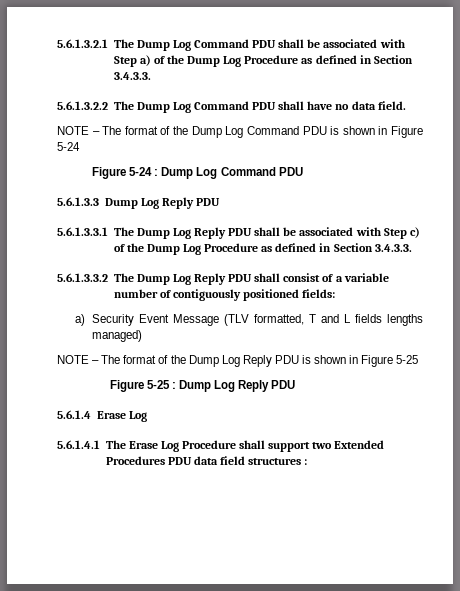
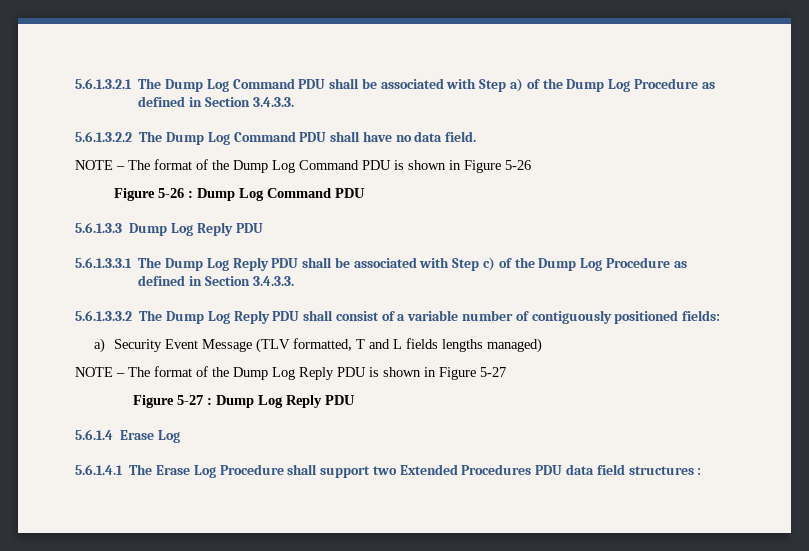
- NOTE – The format of the Dump Log Command PDU is shown in Figure 5-24
- Figure 5-24 : Dump Log Command PDU
+ NOTE – The format of the Dump Log Command PDU is shown in Figure 5-26
+ Figure 5-26 : Dump Log Command PDU
- NOTE – The format of the Dump Log Reply PDU is shown in Figure 5-25
- Figure 5-25 : Dump Log Reply PDU
+ NOTE – The format of the Dump Log Reply PDU is shown in Figure 5-27
+ Figure 5-27 : Dump Log Reply PDU

